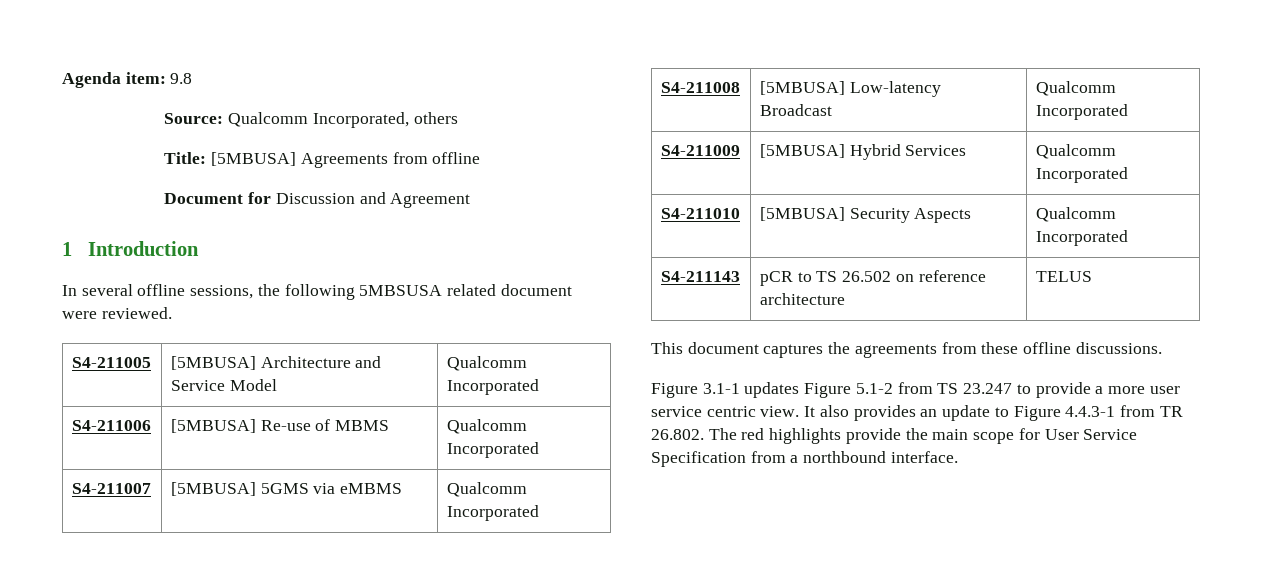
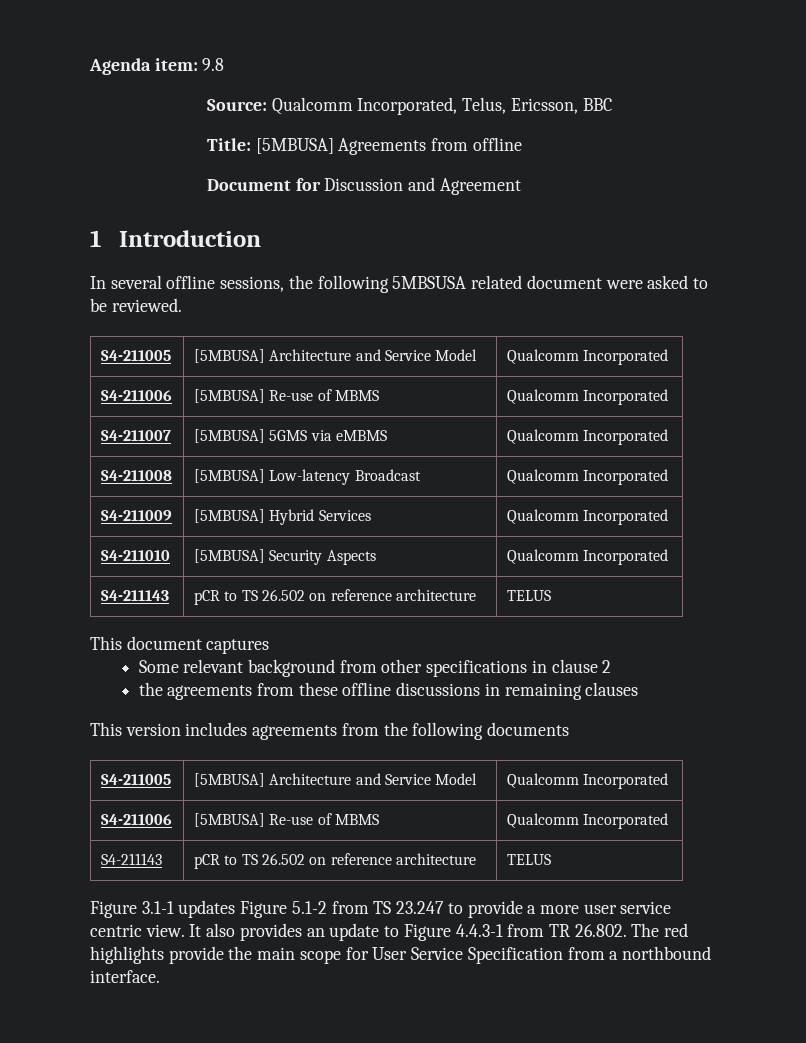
- Source: Qualcomm Incorporated, others
+ Source: Qualcomm Incorporated, Telus, Ericsson, BBC
- In several offline sessions, the following 5MBSUSA related document were reviewed.
+ In several offline sessions, the following 5MBSUSA related document were asked to be reviewed.
- This document captures the agreements from these offline discussions.
+ This document captures
+ Some relevant background from other specifications in clause 2
+ the agreements from these offline discussions in remaining clauses
+ This version includes agreements from the following documents
+ S4-211005 | [5MBUSA] Architecture and Service Model | Qualcomm Incorporated
+ S4-211006 | [5MBUSA] Re-use of MBMS | Qualcomm Incorporated
+ S4-211143 | pCR to TS 26.502 on reference architecture | TELUS

